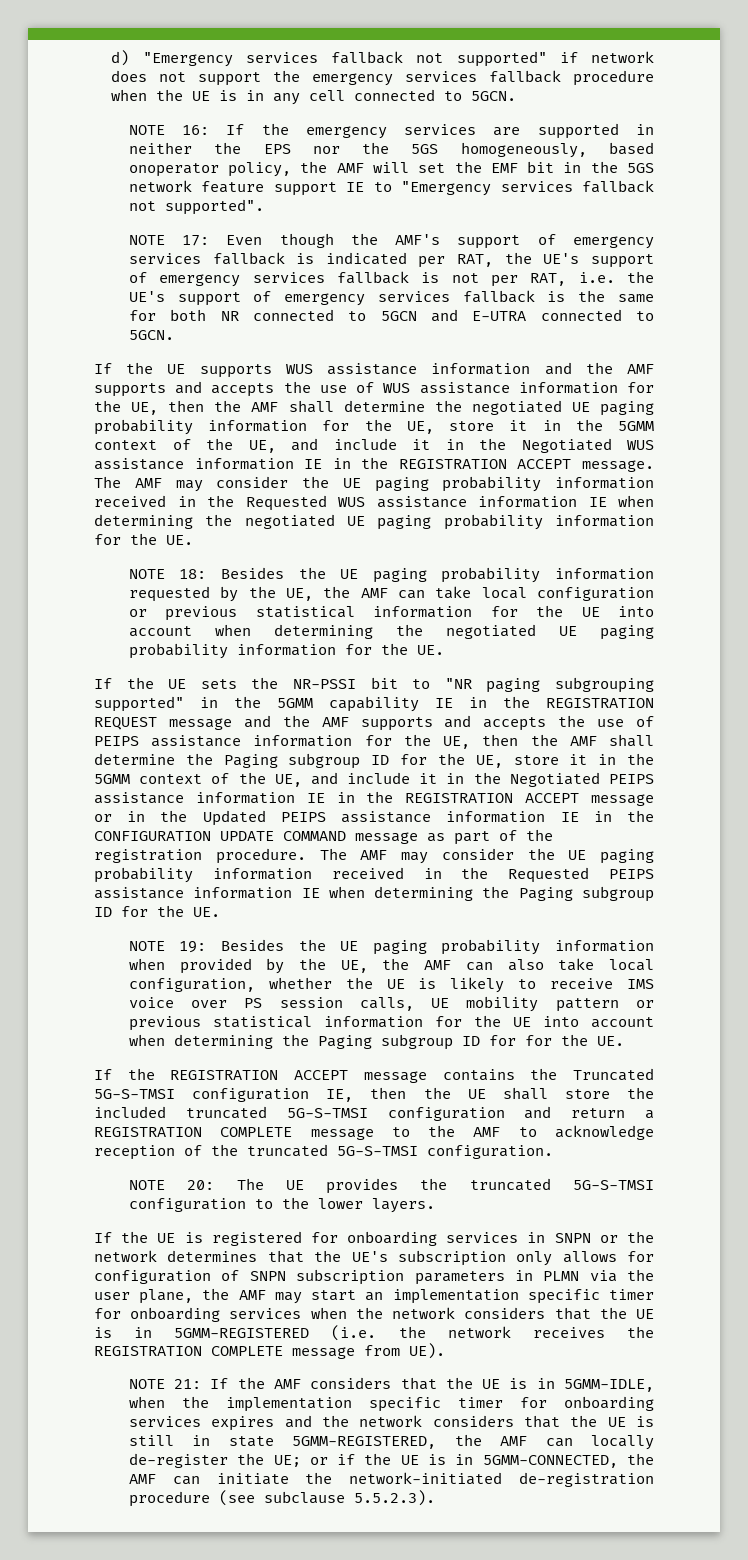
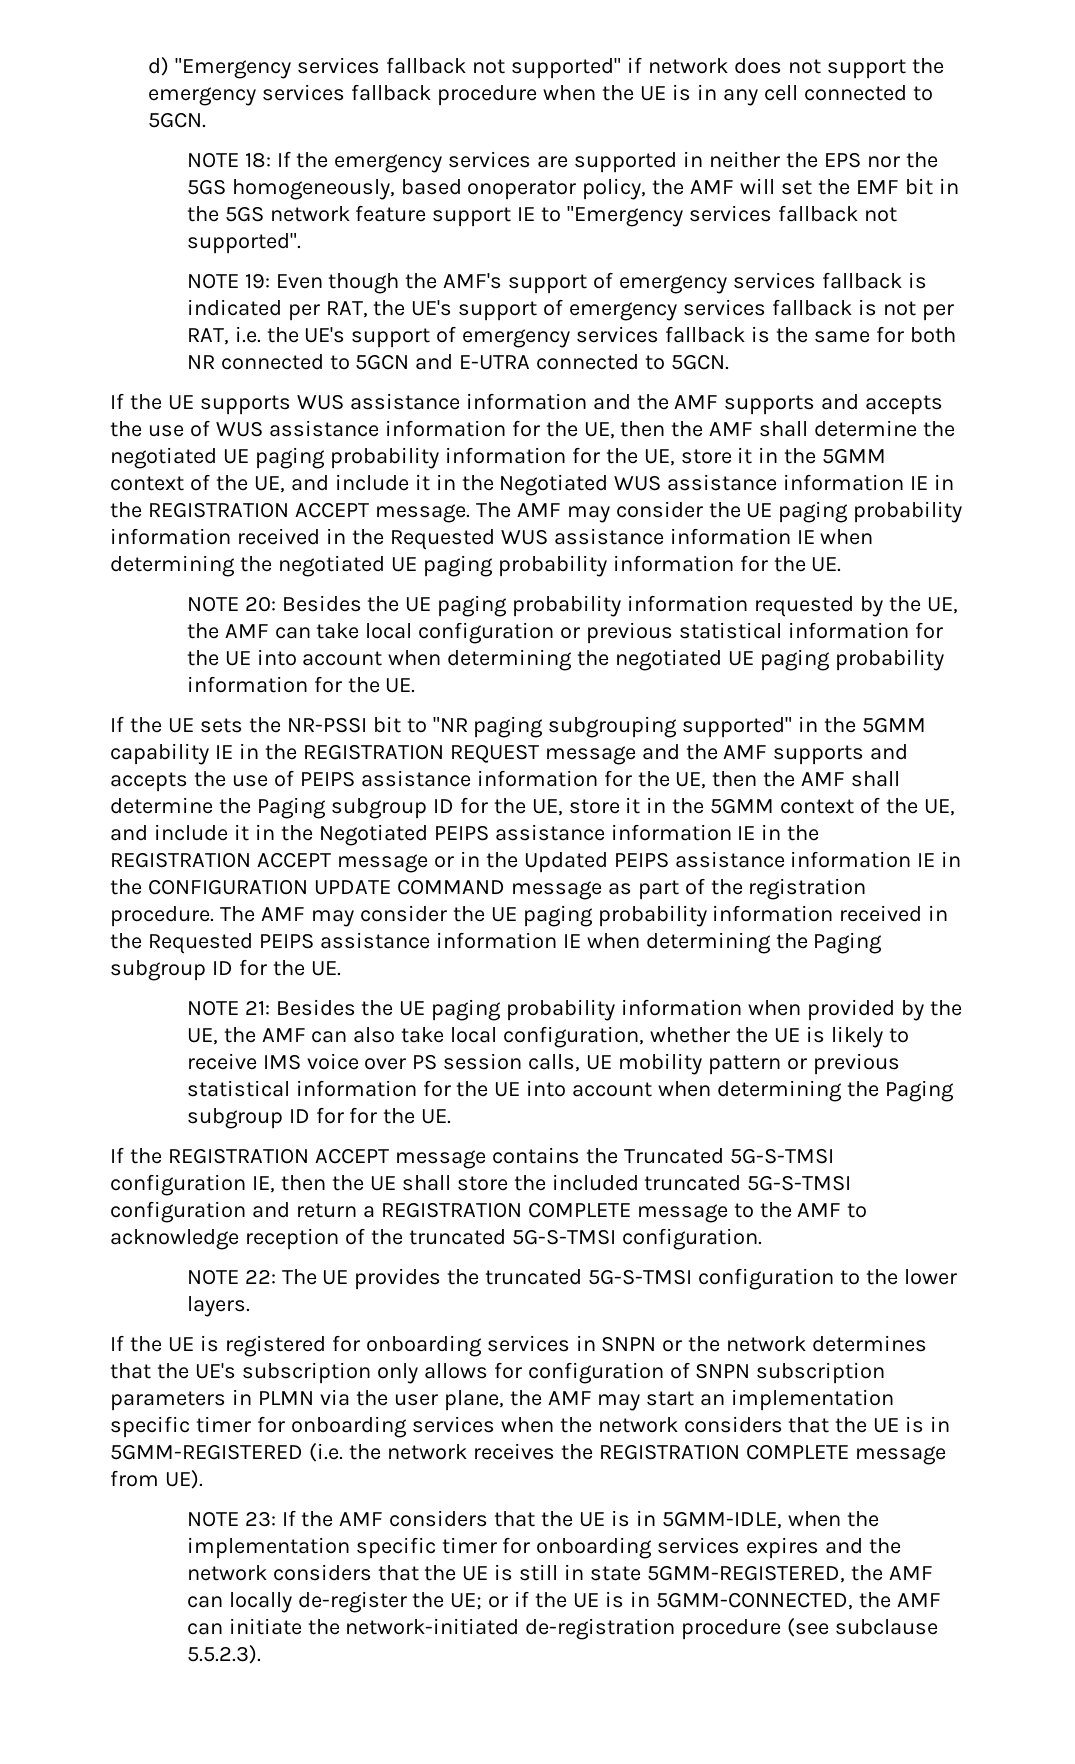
- NOTE 16: If the emergency services are supported in neither the EPS nor the 5GS homogeneously, based onoperator policy, the AMF will set the EMF bit in the 5GS network feature support IE to "Emergency services fallback not supported".
+ NOTE 18: If the emergency services are supported in neither the EPS nor the 5GS homogeneously, based onoperator policy, the AMF will set the EMF bit in the 5GS network feature support IE to "Emergency services fallback not supported".
- NOTE 17: Even though the AMF's support of emergency services fallback is indicated per RAT, the UE's support of emergency services fallback is not per RAT, i.e. the UE's support of emergency services fallback is the same for both NR connected to 5GCN and E-UTRA connected to 5GCN.
+ NOTE 19: Even though the AMF's support of emergency services fallback is indicated per RAT, the UE's support of emergency services fallback is not per RAT, i.e. the UE's support of emergency services fallback is the same for both NR connected to 5GCN and E-UTRA connected to 5GCN.
- NOTE 18: Besides the UE paging probability information requested by the UE, the AMF can take local configuration or previous statistical information for the UE into account when determining the negotiated UE paging probability information for the UE.
+ NOTE 20: Besides the UE paging probability information requested by the UE, the AMF can take local configuration or previous statistical information for the UE into account when determining the negotiated UE paging probability information for the UE.
- NOTE 19: Besides the UE paging probability information when provided by the UE, the AMF can also take local configuration, whether the UE is likely to receive IMS voice over PS session calls, UE mobility pattern or previous statistical information for the UE into account when determining the Paging subgroup ID for for the UE.
+ NOTE 21: Besides the UE paging probability information when provided by the UE, the AMF can also take local configuration, whether the UE is likely to receive IMS voice over PS session calls, UE mobility pattern or previous statistical information for the UE into account when determining the Paging subgroup ID for for the UE.
- NOTE 20: The UE provides the truncated 5G-S-TMSI configuration to the lower layers.
+ NOTE 22: The UE provides the truncated 5G-S-TMSI configuration to the lower layers.
- NOTE 21: If the AMF considers that the UE is in 5GMM-IDLE, when the implementation specific timer for onboarding services expires and the network considers that the UE is still in state 5GMM-REGISTERED, the AMF can locally de-register the UE; or if the UE is in 5GMM-CONNECTED, the AMF can initiate the network-initiated de-registration procedure (see subclause 5.5.2.3).
+ NOTE 23: If the AMF considers that the UE is in 5GMM-IDLE, when the implementation specific timer for onboarding services expires and the network considers that the UE is still in state 5GMM-REGISTERED, the AMF can locally de-register the UE; or if the UE is in 5GMM-CONNECTED, the AMF can initiate the network-initiated de-registration procedure (see subclause 5.5.2.3).

